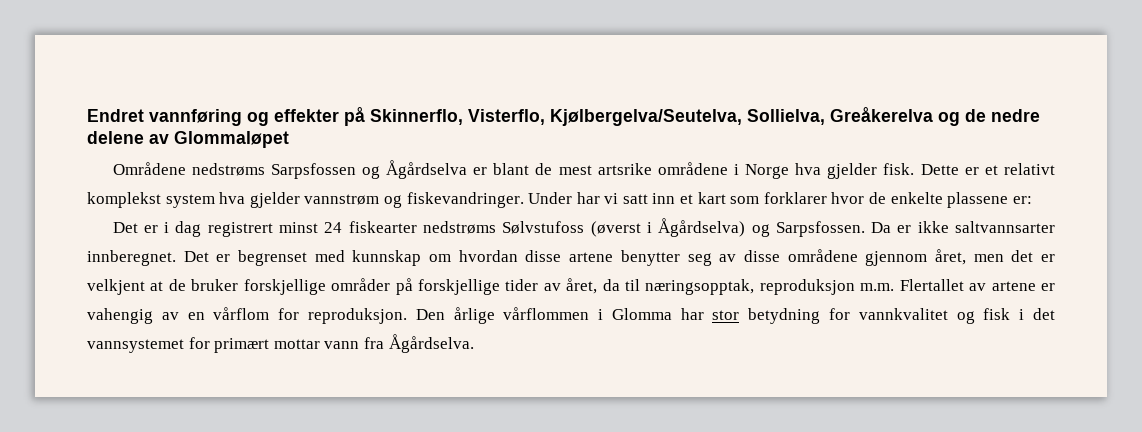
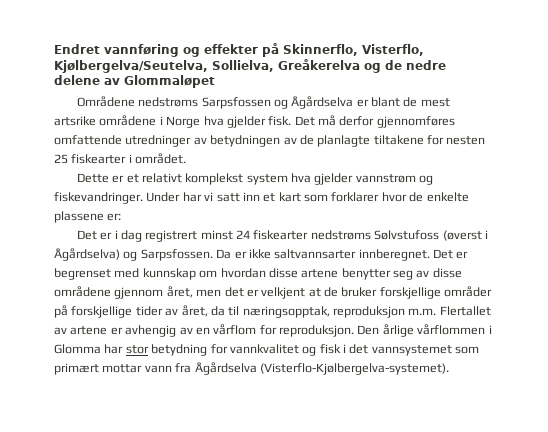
- Områdene nedstrøms Sarpsfossen og Ågårdselva er blant de mest artsrike områdene i Norge hva gjelder fisk. Dette er et relativt komplekst system hva gjelder vannstrøm og fiskevandringer.
+ Områdene nedstrøms Sarpsfossen og Ågårdselva er blant de mest artsrike områdene i Norge hva gjelder fisk. Det må derfor gjennomføres omfattende utredninger av betydningen av de planlagte tiltakene for nesten 25 fiskearter i området.
+ Dette er et relativt komplekst system hva gjelder vannstrøm og fiskevandringer.
- Det er begrenset med kunnskap om hvordan disse artene benytter seg av disse områdene gjennom året, men det er velkjent at de bruker forskjellige områder på forskjellige tider av året, da til næringsopptak, reproduksjon m.m. Flertallet av artene er vahengig av en vårflom for reproduksjon.
+ Det er begrenset med kunnskap om hvordan disse artene benytter seg av disse områdene gjennom året, men det er velkjent at de bruker forskjellige områder på forskjellige tider av året, da til næringsopptak, reproduksjon m.m. Flertallet av artene er avhengig av en vårflom for reproduksjon.
- Den årlige vårflommen i Glomma har stor betydning for vannkvalitet og fisk i det vannsystemet for primært mottar vann fra Ågårdselva.
+ Den årlige vårflommen i Glomma har stor betydning for vannkvalitet og fisk i det vannsystemet som primært mottar vann fra Ågårdselva (Visterflo-Kjølbergelva-systemet).

